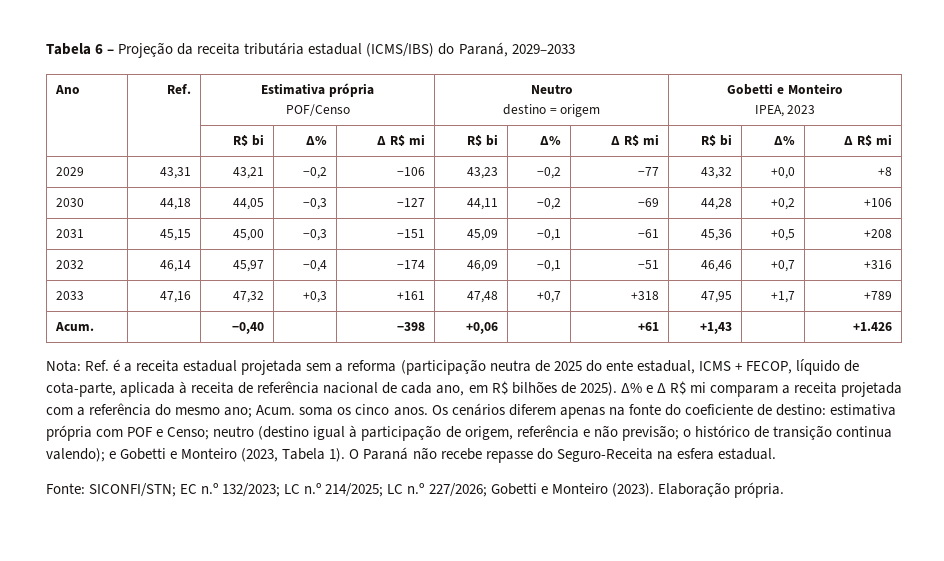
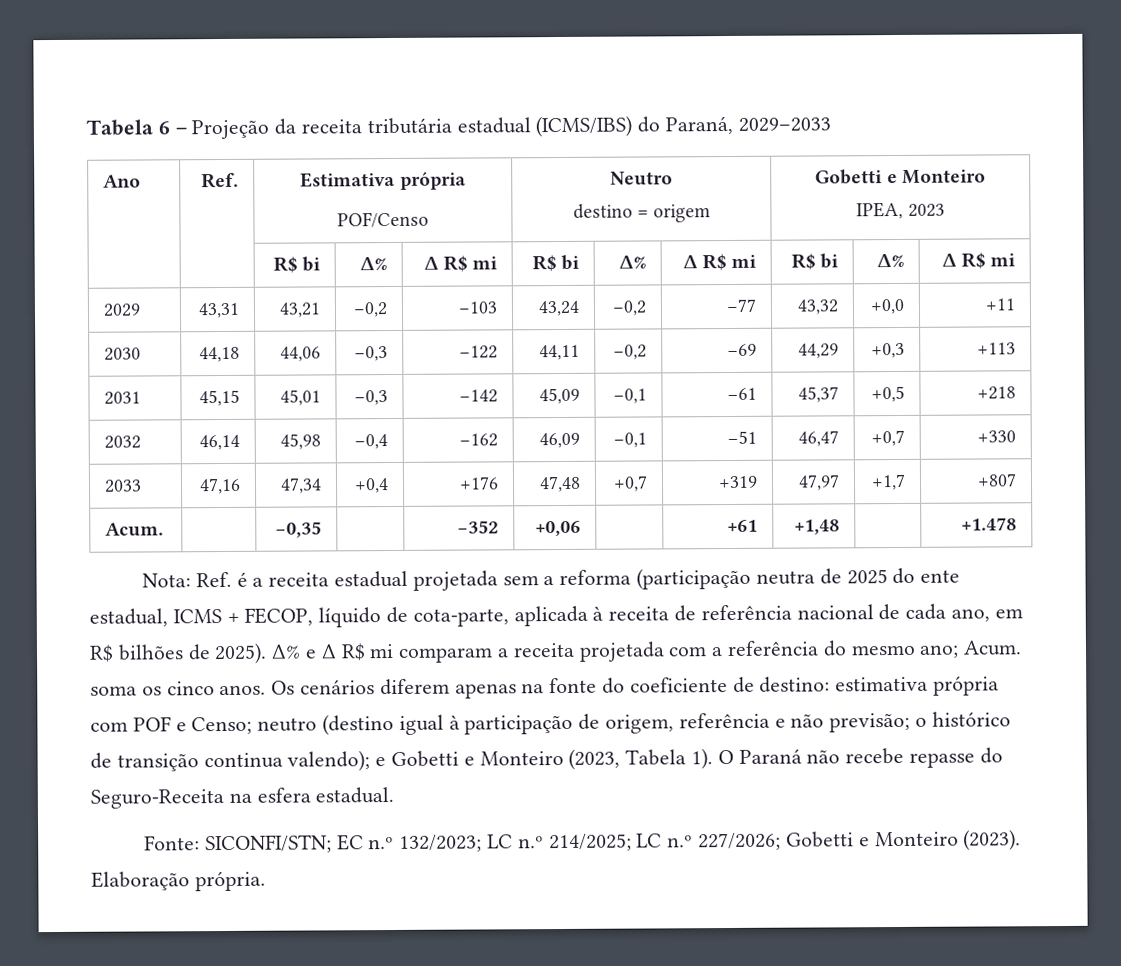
- 2029 | 43,31 | 43,21 | −0,2 | −106 | 43,23 | −0,2 | −77 | 43,32 | +0,0 | +8
+ 2029 | 43,31 | 43,21 | −0,2 | −103 | 43,24 | −0,2 | −77 | 43,32 | +0,0 | +11
- 2030 | 44,18 | 44,05 | −0,3 | −127 | 44,11 | −0,2 | −69 | 44,28 | +0,2 | +106
+ 2030 | 44,18 | 44,06 | −0,3 | −122 | 44,11 | −0,2 | −69 | 44,29 | +0,3 | +113
- 2031 | 45,15 | 45,00 | −0,3 | −151 | 45,09 | −0,1 | −61 | 45,36 | +0,5 | +208
+ 2031 | 45,15 | 45,01 | −0,3 | −142 | 45,09 | −0,1 | −61 | 45,37 | +0,5 | +218
- 2032 | 46,14 | 45,97 | −0,4 | −174 | 46,09 | −0,1 | −51 | 46,46 | +0,7 | +316
+ 2032 | 46,14 | 45,98 | −0,4 | −162 | 46,09 | −0,1 | −51 | 46,47 | +0,7 | +330
- 2033 | 47,16 | 47,32 | +0,3 | +161 | 47,48 | +0,7 | +318 | 47,95 | +1,7 | +789
+ 2033 | 47,16 | 47,34 | +0,4 | +176 | 47,48 | +0,7 | +319 | 47,97 | +1,7 | +807
- Acum. | | −0,40 | | −398 | +0,06 | | +61 | +1,43 | | +1.426
+ Acum. | | −0,35 | | −352 | +0,06 | | +61 | +1,48 | | +1.478

